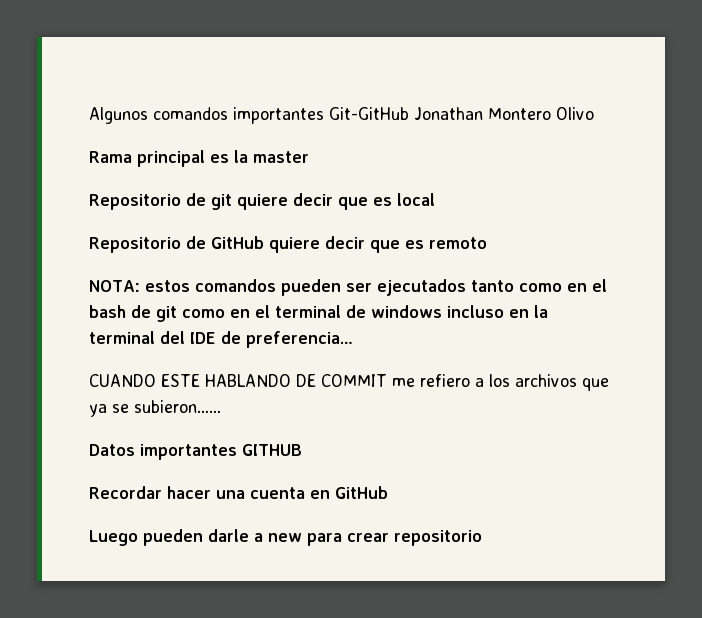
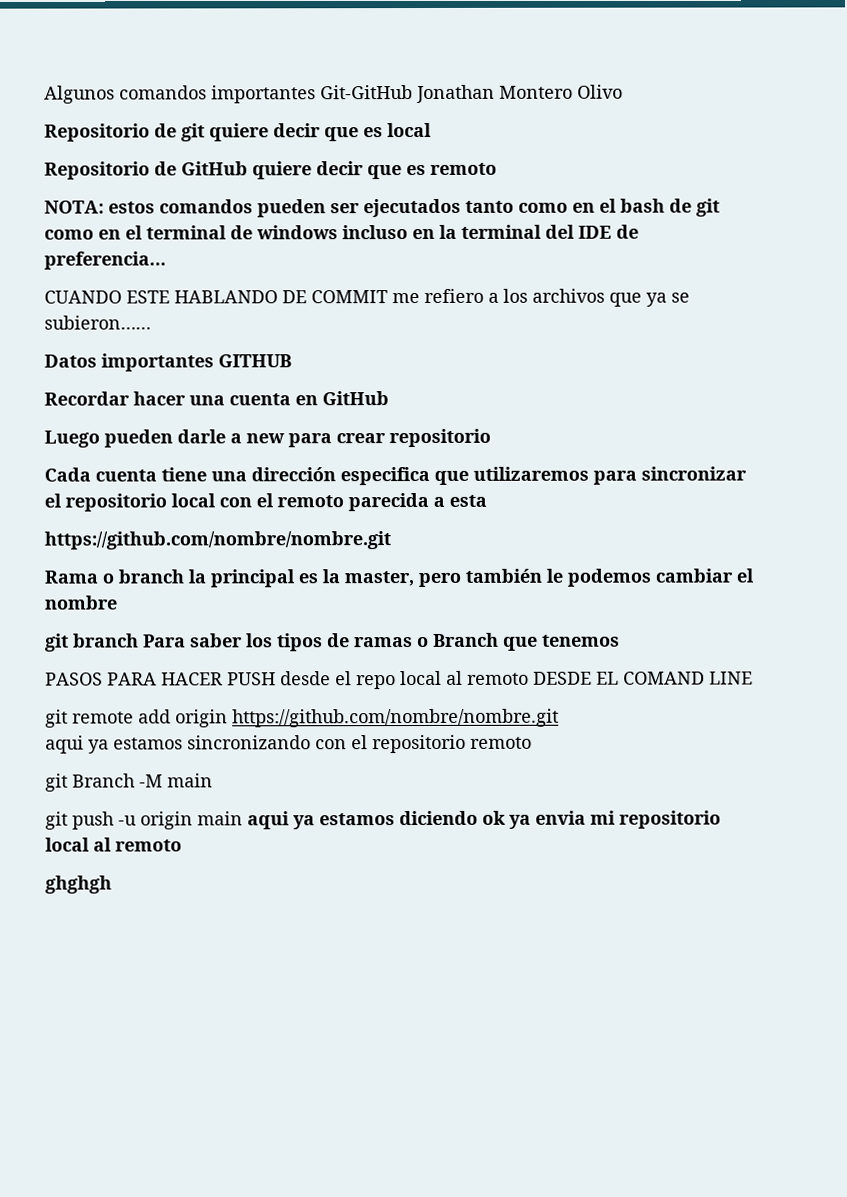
- Rama principal es la master
+ Cada cuenta tiene una dirección especifica que utilizaremos para sincronizar el repositorio local con el remoto parecida a esta
+ https://github.com/nombre/nombre.git
+ Rama o branch la principal es la master, pero también le podemos cambiar el nombre
+ git branch Para saber los tipos de ramas o Branch que tenemos
+ PASOS PARA HACER PUSH desde el repo local al remoto DESDE EL COMAND LINE
+ git remote add origin https://github.com/nombre/nombre.git
+ aqui ya estamos sincronizando con el repositorio remoto
+ git Branch -M main
+ git push -u origin main aqui ya estamos diciendo ok ya envia mi repositorio local al remoto
+ ghghgh

